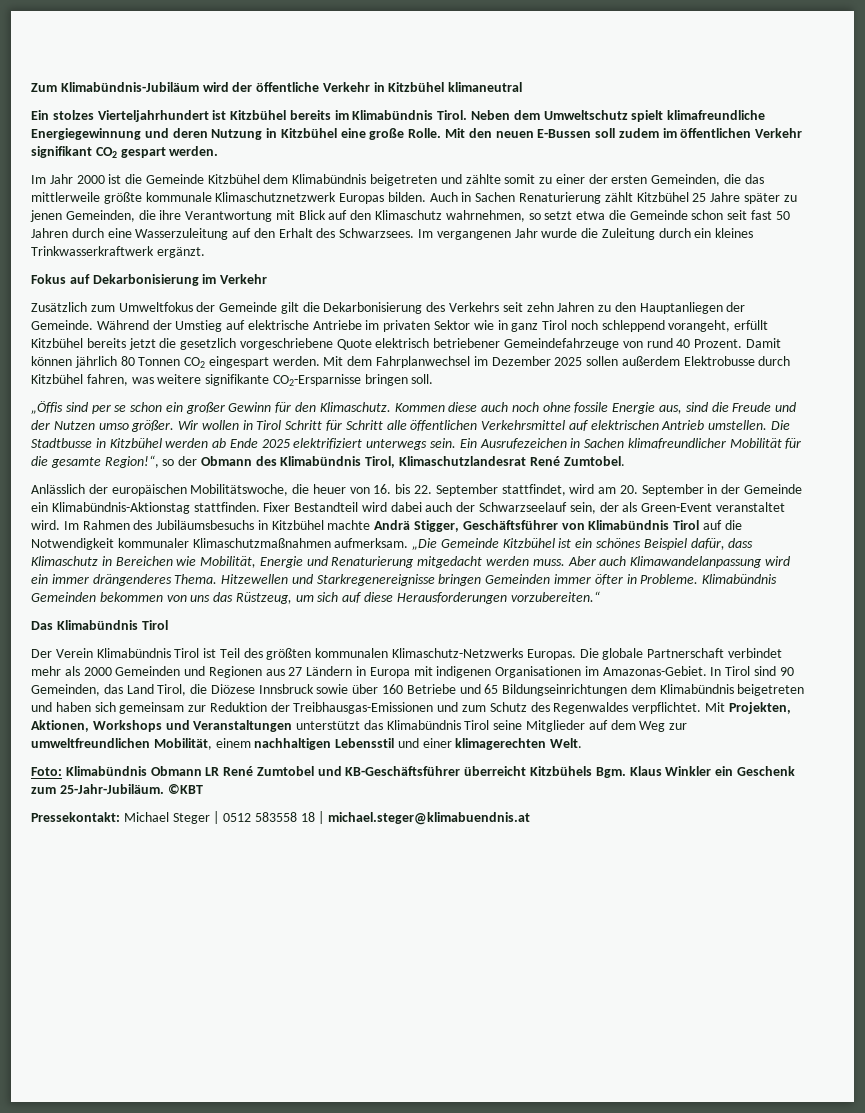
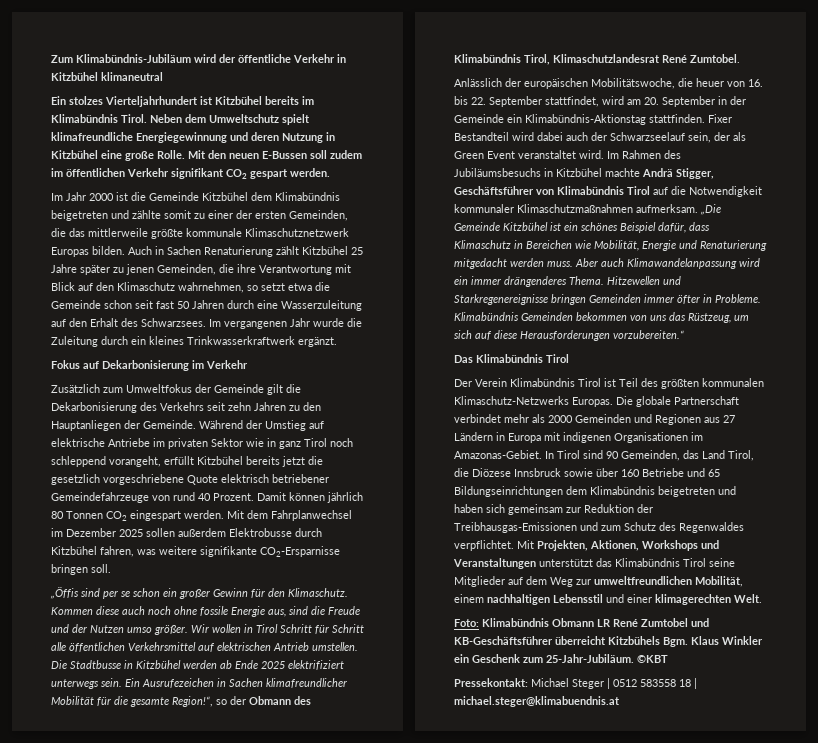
- Fixer Bestandteil wird dabei auch der Schwarzseelauf sein, der als Green-Event veranstaltet wird.
+ Fixer Bestandteil wird dabei auch der Schwarzseelauf sein, der als Green Event veranstaltet wird.

